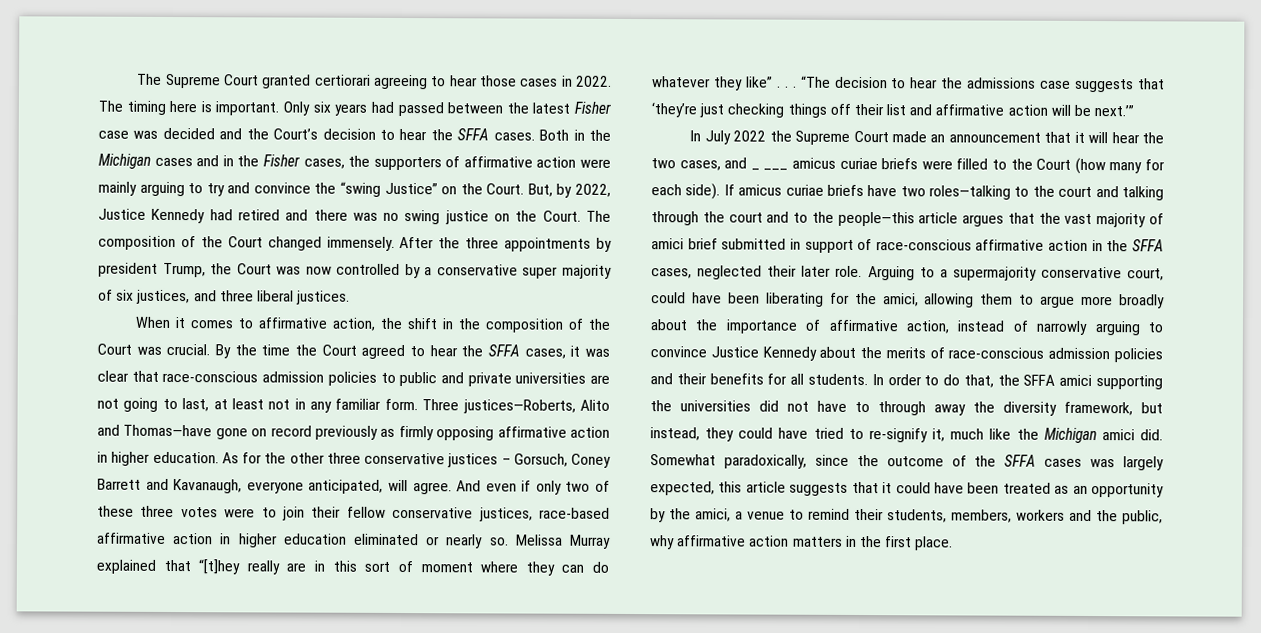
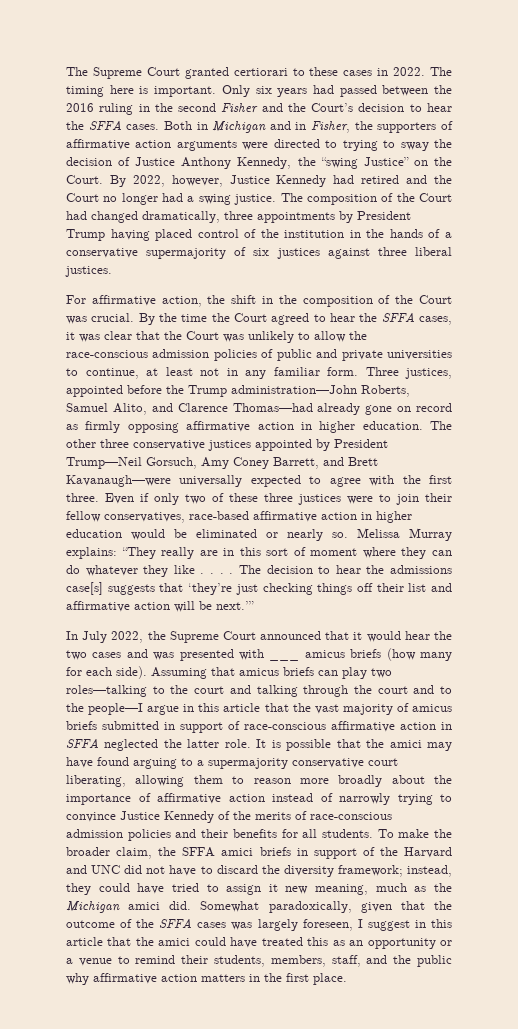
- The Supreme Court granted certiorari agreeing to hear those cases in 2022.
+ The Supreme Court granted certiorari to these cases in 2022.
- Only six years had passed between the latest Fisher case was decided and the Court’s decision to hear the SFFA cases.
+ Only six years had passed between the 2016 ruling in the second Fisher and the Court’s decision to hear the SFFA cases.
- Both in the Michigan cases and in the Fisher cases, the supporters of affirmative action were mainly arguing to try and convince the “swing Justice” on the Court.
+ Both in Michigan and in Fisher, the supporters of affirmative action arguments were directed to trying to sway the decision of Justice Anthony Kennedy, the “swing Justice” on the Court.
- But, by 2022, Justice Kennedy had retired and there was no swing justice on the Court.
+ By 2022, however, Justice Kennedy had retired and the Court no longer had a swing justice.
- The composition of the Court changed immensely. After the three appointments by president Trump, the Court was now controlled by a conservative super majority of six justices, and three liberal justices.
+ The composition of the Court had changed dramatically, three appointments by President Trump having placed control of the institution in the hands of a conservative supermajority of six justices against three liberal justices.
- When it comes to affirmative action, the shift in the composition of the Court was crucial.
+ For affirmative action, the shift in the composition of the Court was crucial.
- By the time the Court agreed to hear the SFFA cases, it was clear that race-conscious admission policies to public and private universities are not going to last, at least not in any familiar form.
+ By the time the Court agreed to hear the SFFA cases, it was clear that the Court was unlikely to allow the race-conscious admission policies of public and private universities to continue, at least not in any familiar form.
- Three justices—Roberts, Alito and Thomas—have gone on record previously as firmly opposing affirmative action in higher education.
+ Three justices, appointed before the Trump administration—John Roberts, Samuel Alito, and Clarence Thomas—had already gone on record as firmly opposing affirmative action in higher education.
- As for the other three conservative justices – Gorsuch, Coney Barrett and Kavanaugh, everyone anticipated, will agree. And even if only two of these three votes were to join their fellow conservative justices, race-based affirmative action in higher education eliminated or nearly so.
+ The other three conservative justices appointed by President Trump—Neil Gorsuch, Amy Coney Barrett, and Brett Kavanaugh—were universally expected to agree with the first three. Even if only two of these three justices were to join their fellow conservatives, race-based affirmative action in higher education would be eliminated or nearly so.
- Melissa Murray explained that “[t]hey really are in this sort of moment where they can do whatever they like” . . . “The decision to hear the admissions case suggests that ‘they’re just checking things off their list and affirmative action will be next.’”
+ Melissa Murray explains: “They really are in this sort of moment where they can do whatever they like . . . . The decision to hear the admissions case[s] suggests that ‘they’re just checking things off their list and affirmative action will be next.’”
- In July 2022 the Supreme Court made an announcement that it will hear the two cases, and _ ___ amicus curiae briefs were filled to the Court (how many for each side).
+ In July 2022, the Supreme Court announced that it would hear the two cases and was presented with ___ amicus briefs (how many for each side).
- If amicus curiae briefs have two roles—talking to the court and talking through the court and to the people—this article argues that the vast majority of amici brief submitted in support of race-conscious affirmative action in the SFFA cases, neglected their later role. Arguing to a supermajority conservative court, could have been liberating for the amici, allowing them to argue more broadly about the importance of affirmative action, instead of narrowly arguing to convince Justice Kennedy about the merits of race-conscious admission policies and their benefits for all students.
+ Assuming that amicus briefs can play two roles—talking to the court and talking through the court and to the people—I argue in this article that the vast majority of amicus briefs submitted in support of race-conscious affirmative action in SFFA neglected the latter role. It is possible that the amici may have found arguing to a supermajority conservative court liberating, allowing them to reason more broadly about the importance of affirmative action instead of narrowly trying to convince Justice Kennedy of the merits of race-conscious admission policies and their benefits for all students.
- In order to do that, the SFFA amici supporting the universities did not have to through away the diversity framework, but instead, they could have tried to re-signify it, much like the Michigan amici did.
+ To make the broader claim, the SFFA amici briefs in support of the Harvard and UNC did not have to discard the diversity framework; instead, they could have tried to assign it new meaning, much as the Michigan amici did.
- Somewhat paradoxically, since the outcome of the SFFA cases was largely expected, this article suggests that it could have been treated as an opportunity by the amici, a venue to remind their students, members, workers and the public, why affirmative action matters in the first place.
+ Somewhat paradoxically, given that the outcome of the SFFA cases was largely foreseen, I suggest in this article that the amici could have treated this as an opportunity or a venue to remind their students, members, staff, and the public why affirmative action matters in the first place.

